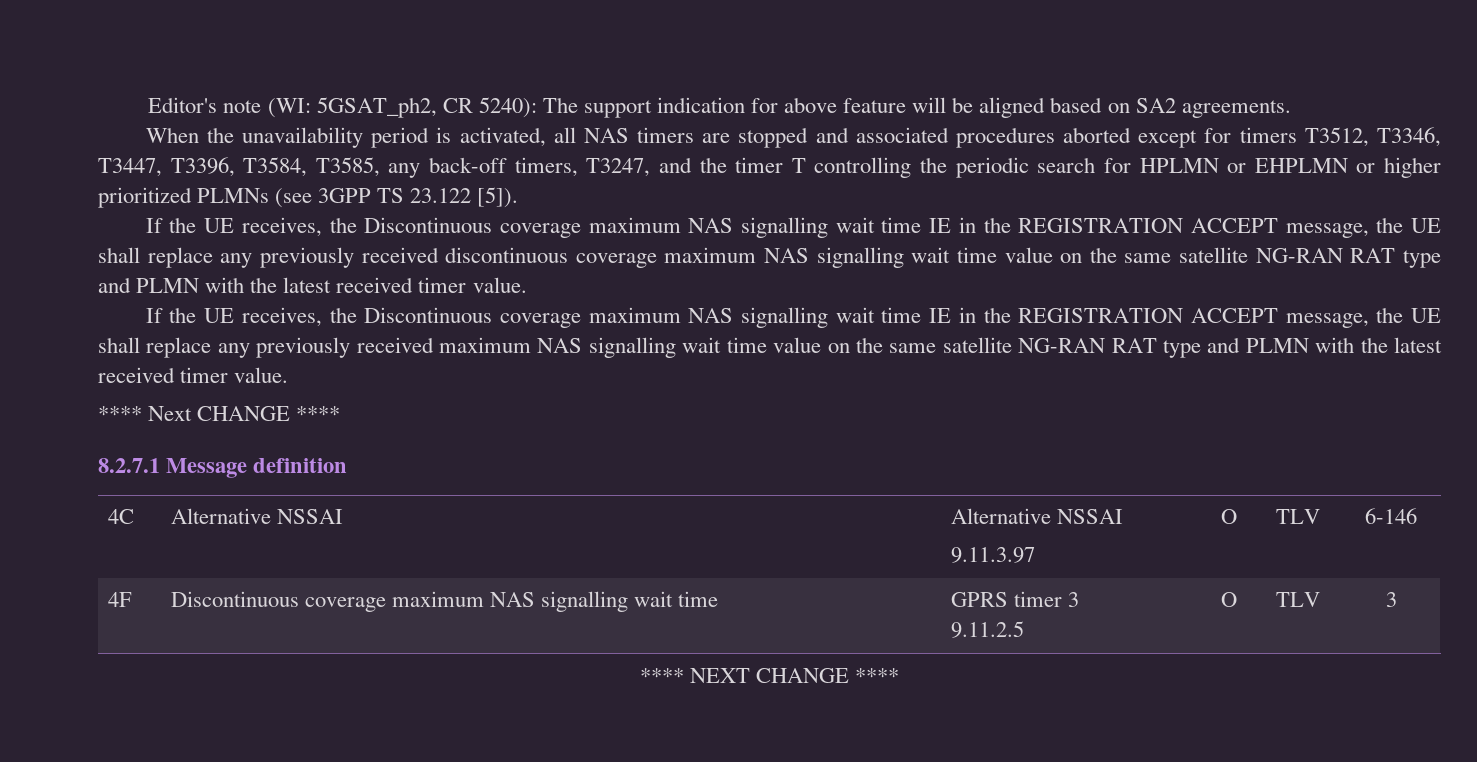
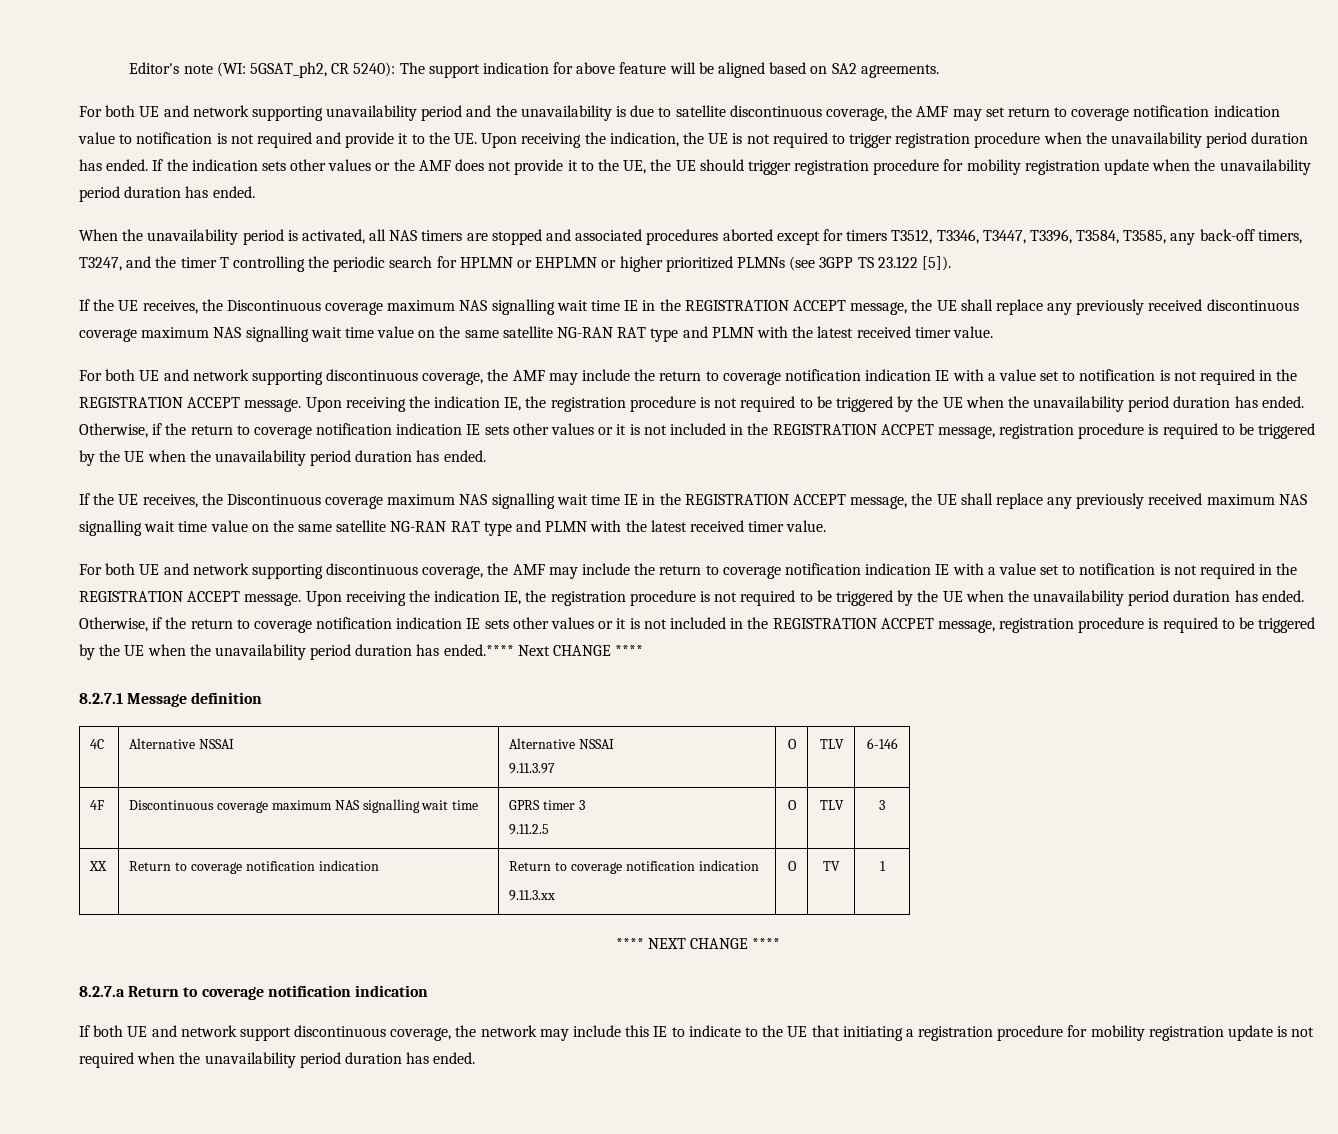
+ For both UE and network supporting unavailability period and the unavailability is due to satellite discontinuous coverage, the AMF may set return to coverage notification indication value to notification is not required and provide it to the UE. Upon receiving the indication, the UE is not required to trigger registration procedure when the unavailability period duration has ended. If the indication sets other values or the AMF does not provide it to the UE, the UE should trigger registration procedure for mobility registration update when the unavailability period duration has ended.
+ For both UE and network supporting discontinuous coverage, the AMF may include the return to coverage notification indication IE with a value set to notification is not required in the REGISTRATION ACCEPT message. Upon receiving the indication IE, the registration procedure is not required to be triggered by the UE when the unavailability period duration has ended. Otherwise, if the return to coverage notification indication IE sets other values or it is not included in the REGISTRATION ACCPET message, registration procedure is required to be triggered by the UE when the unavailability period duration has ended.
- **** Next CHANGE ****
+ For both UE and network supporting discontinuous coverage, the AMF may include the return to coverage notification indication IE with a value set to notification is not required in the REGISTRATION ACCEPT message. Upon receiving the indication IE, the registration procedure is not required to be triggered by the UE when the unavailability period duration has ended. Otherwise, if the return to coverage notification indication IE sets other values or it is not included in the REGISTRATION ACCPET message, registration procedure is required to be triggered by the UE when the unavailability period duration has ended.**** Next CHANGE ****
+ XX | Return to coverage notification indication | Return to coverage notification indication
+ 9.11.3.xx | O | TV | 1
  **** NEXT CHANGE ****
+ 8.2.7.a Return to coverage notification indication
+ If both UE and network support discontinuous coverage, the network may include this IE to indicate to the UE that initiating a registration procedure for mobility registration update is not required when the unavailability period duration has ended.

